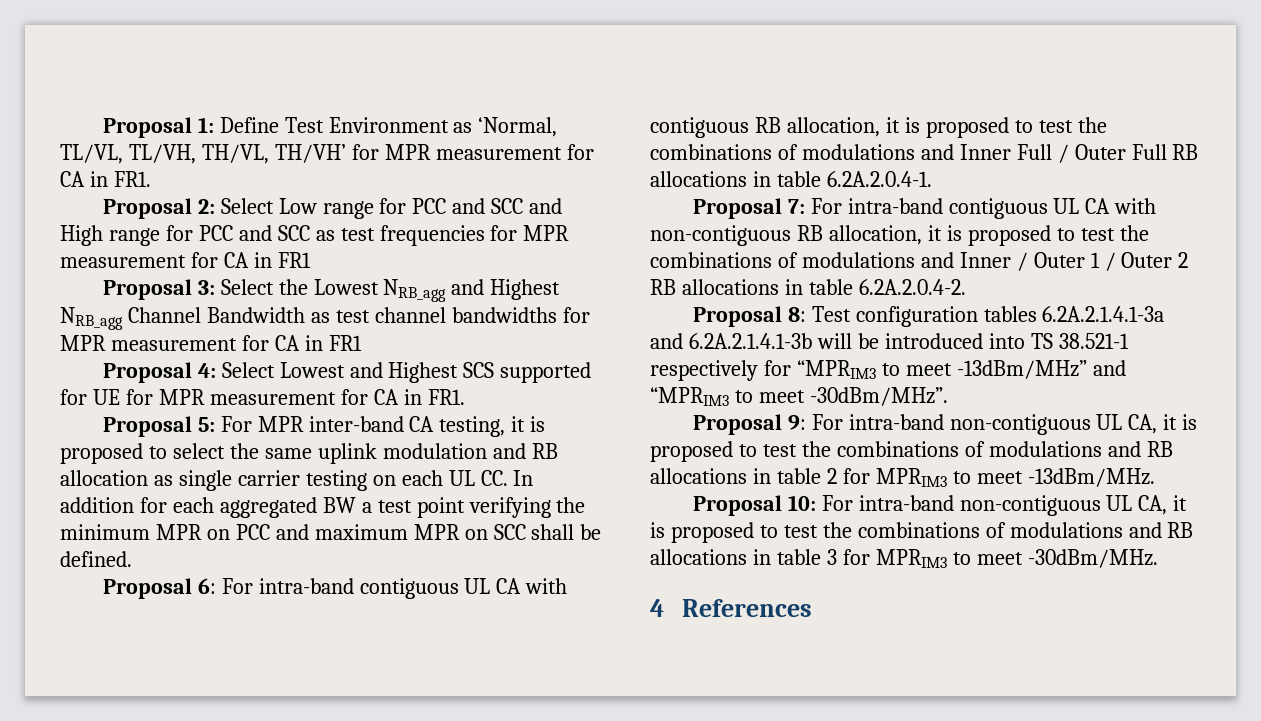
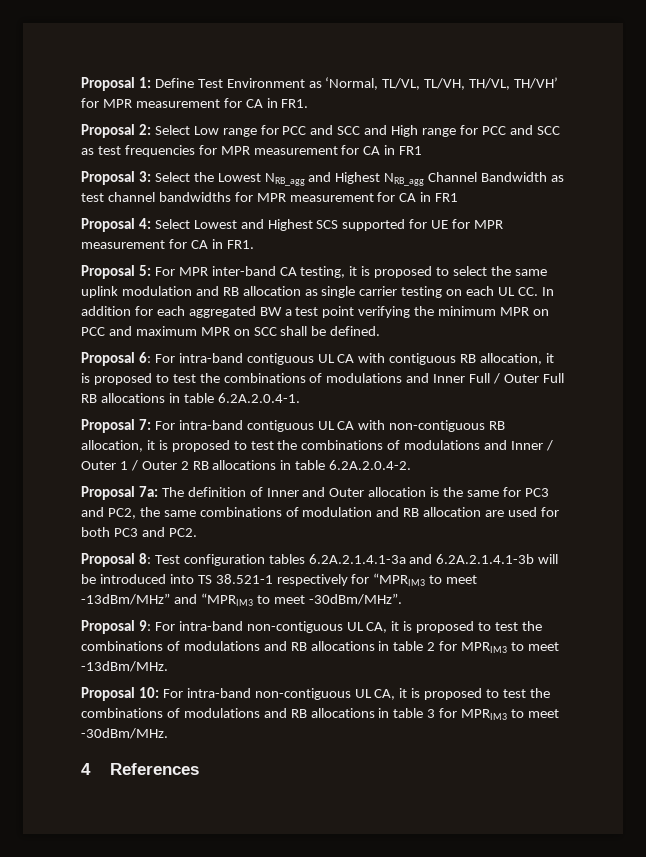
+ Proposal 7a: The definition of Inner and Outer allocation is the same for PC3 and PC2, the same combinations of modulation and RB allocation are used for both PC3 and PC2.

